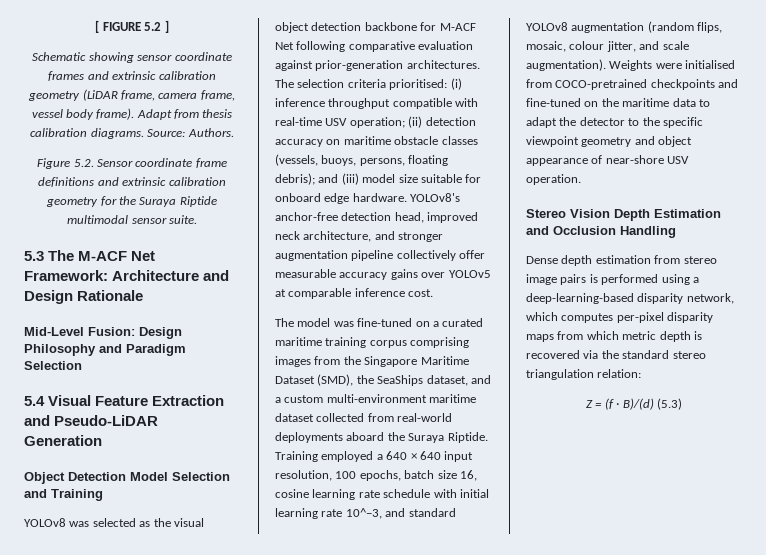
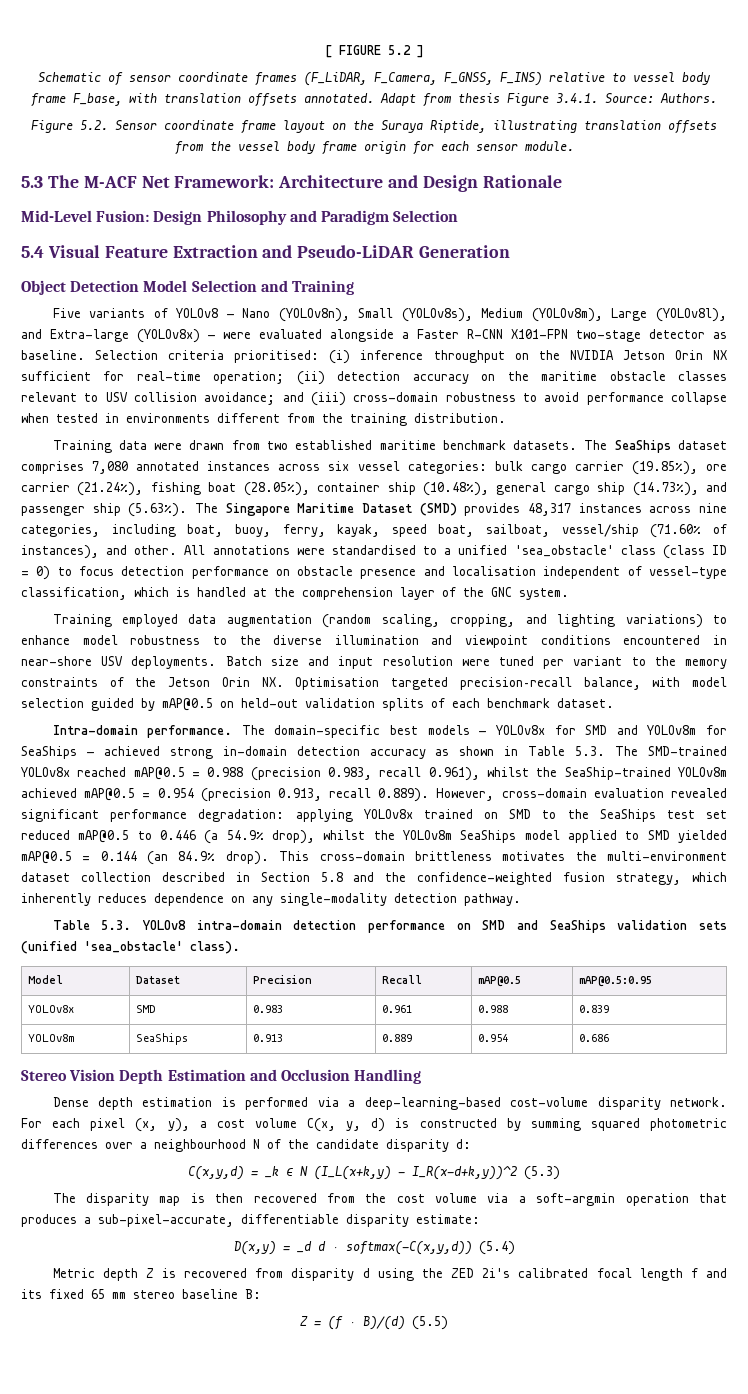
- Schematic showing sensor coordinate frames and extrinsic calibration geometry (LiDAR frame, camera frame, vessel body frame).
+ Schematic of sensor coordinate frames (F_LiDAR, F_Camera, F_GNSS, F_INS) relative to vessel body frame F_base, with translation offsets annotated.
- Adapt from thesis calibration diagrams. Source: Authors.
+ Adapt from thesis Figure 3.4.1. Source: Authors.
- Figure 5.2. Sensor coordinate frame definitions and extrinsic calibration geometry for the Suraya Riptide multimodal sensor suite.
+ Figure 5.2. Sensor coordinate frame layout on the Suraya Riptide, illustrating translation offsets from the vessel body frame origin for each sensor module.
- YOLOv8 was selected as the visual object detection backbone for M-ACF Net following comparative evaluation against prior-generation architectures. The selection criteria prioritised: (i) inference throughput compatible with real-time USV operation; (ii) detection accuracy on maritime obstacle classes (vessels, buoys, persons, floating debris); and (iii) model size suitable for onboard edge hardware. YOLOv8's anchor-free detection head, improved neck architecture, and stronger augmentation pipeline collectively offer measurable accuracy gains over YOLOv5 at comparable inference cost.
- The model was fine-tuned on a curated maritime training corpus comprising images from the Singapore Maritime Dataset (SMD), the SeaShips dataset, and a custom multi-environment maritime dataset collected from real-world deployments aboard the Suraya Riptide. Training employed a 640 × 640 input resolution, 100 epochs, batch size 16, cosine learning rate schedule with initial learning rate 10^−3, and standard YOLOv8 augmentation (random flips, mosaic, colour jitter, and scale augmentation). Weights were initialised from COCO-pretrained checkpoints and fine-tuned on the maritime data to adapt the detector to the specific viewpoint geometry and object appearance of near-shore USV operation.
+ Five variants of YOLOv8 — Nano (YOLOv8n), Small (YOLOv8s), Medium (YOLOv8m), Large (YOLOv8l), and Extra-large (YOLOv8x) — were evaluated alongside a Faster R-CNN X101-FPN two-stage detector as baseline. Selection criteria prioritised: (i) inference throughput on the NVIDIA Jetson Orin NX sufficient for real-time operation; (ii) detection accuracy on the maritime obstacle classes relevant to USV collision avoidance; and (iii) cross-domain robustness to avoid performance collapse when tested in environments different from the training distribution.
+ Training data were drawn from two established maritime benchmark datasets. The SeaShips dataset comprises 7,080 annotated instances across six vessel categories: bulk cargo carrier (19.85%), ore carrier (21.24%), fishing boat (28.05%), container ship (10.48%), general cargo ship (14.73%), and passenger ship (5.63%). The Singapore Maritime Dataset (SMD) provides 48,317 instances across nine categories, including boat, buoy, ferry, kayak, speed boat, sailboat, vessel/ship (71.60% of instances), and other. All annotations were standardised to a unified 'sea_obstacle' class (class ID = 0) to focus detection performance on obstacle presence and localisation independent of vessel-type classification, which is handled at the comprehension layer of the GNC system.
+ Training employed data augmentation (random scaling, cropping, and lighting variations) to enhance model robustness to the diverse illumination and viewpoint conditions encountered in near-shore USV deployments. Batch size and input resolution were tuned per variant to the memory constraints of the Jetson Orin NX. Optimisation targeted precision–recall balance, with model selection guided by mAP@0.5 on held-out validation splits of each benchmark dataset.
+ Intra-domain performance. The domain-specific best models — YOLOv8x for SMD and YOLOv8m for SeaShips — achieved strong in-domain detection accuracy as shown in Table 5.3. The SMD-trained YOLOv8x reached mAP@0.5 = 0.988 (precision 0.983, recall 0.961), whilst the SeaShip-trained YOLOv8m achieved mAP@0.5 = 0.954 (precision 0.913, recall 0.889). However, cross-domain evaluation revealed significant performance degradation: applying YOLOv8x trained on SMD to the SeaShips test set reduced mAP@0.5 to 0.446 (a 54.9% drop), whilst the YOLOv8m SeaShips model applied to SMD yielded mAP@0.5 = 0.144 (an 84.9% drop). This cross-domain brittleness motivates the multi-environment dataset collection described in Section 5.8 and the confidence-weighted fusion strategy, which inherently reduces dependence on any single-modality detection pathway.
+ Table 5.3. YOLOv8 intra-domain detection performance on SMD and SeaShips validation sets (unified 'sea_obstacle' class).
+ Model | Dataset | Precision | Recall | mAP@0.5 | mAP@0.5:0.95
+ YOLOv8x | SMD | 0.983 | 0.961 | 0.988 | 0.839
+ YOLOv8m | SeaShips | 0.913 | 0.889 | 0.954 | 0.686
- Dense depth estimation from stereo image pairs is performed using a deep-learning-based disparity network, which computes per-pixel disparity maps from which metric depth is recovered via the standard stereo triangulation relation:
+ Dense depth estimation is performed via a deep-learning-based cost-volume disparity network. For each pixel (x, y), a cost volume C(x, y, d) is constructed by summing squared photometric differences over a neighbourhood N of the candidate disparity d:
+ C(x,y,d) = _k ∈ N (I_L(x+k,y) - I_R(x-d+k,y))^2 (5.3)
+ The disparity map is then recovered from the cost volume via a soft-argmin operation that produces a sub-pixel-accurate, differentiable disparity estimate:
+ D(x,y) = _d d · softmax(-C(x,y,d)) (5.4)
+ Metric depth Z is recovered from disparity d using the ZED 2i's calibrated focal length f and its fixed 65 mm stereo baseline B:
- Z = (f · B)/(d) (5.3)
+ Z = (f · B)/(d) (5.5)

